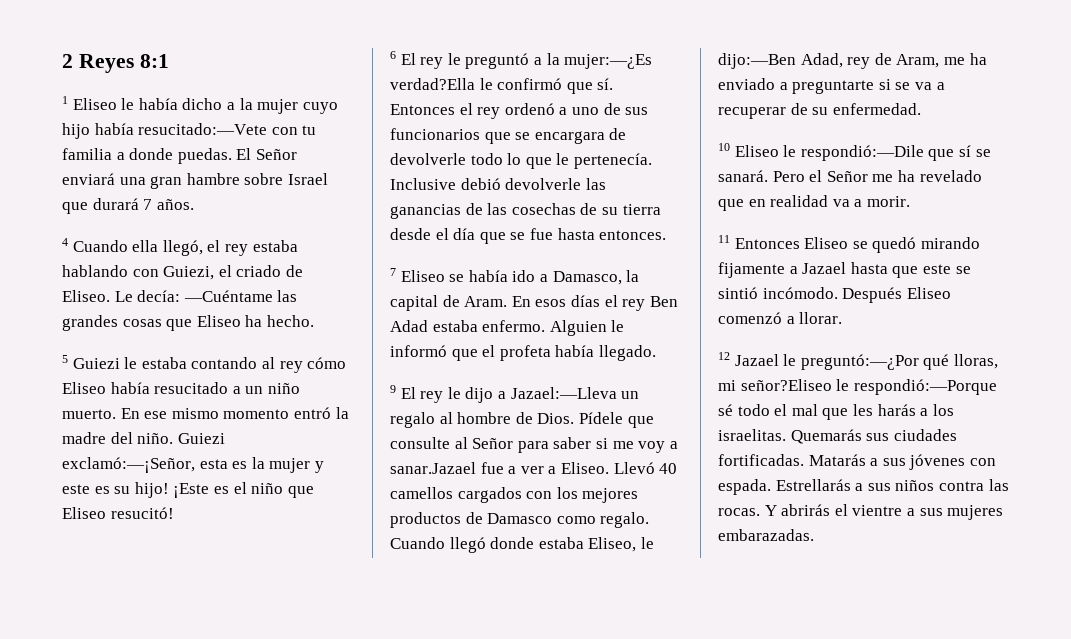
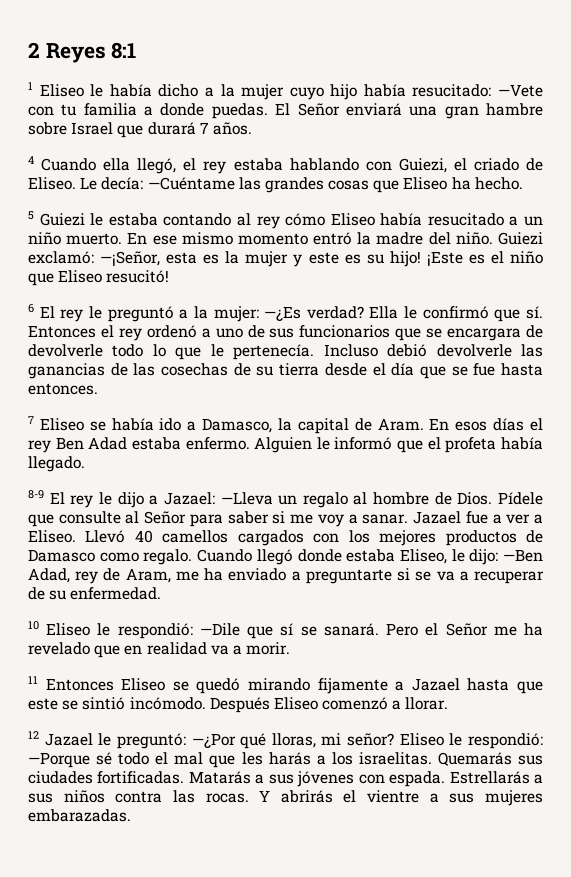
- 1 Eliseo le había dicho a la mujer cuyo hijo había resucitado:—Vete con tu familia a donde puedas.
+ 1 Eliseo le había dicho a la mujer cuyo hijo había resucitado: —Vete con tu familia a donde puedas.
- Guiezi exclamó:—¡Señor, esta es la mujer y este es su hijo!
+ Guiezi exclamó: —¡Señor, esta es la mujer y este es su hijo!
- 6 El rey le preguntó a la mujer:—¿Es verdad?Ella le confirmó que sí.
+ 6 El rey le preguntó a la mujer: —¿Es verdad? Ella le confirmó que sí.
- Inclusive debió devolverle las ganancias de las cosechas de su tierra desde el día que se fue hasta entonces.
+ Incluso debió devolverle las ganancias de las cosechas de su tierra desde el día que se fue hasta entonces.
- 9 El rey le dijo a Jazael:—Lleva un regalo al hombre de Dios.
+ 8-9 El rey le dijo a Jazael: —Lleva un regalo al hombre de Dios.
- Pídele que consulte al Señor para saber si me voy a sanar.Jazael fue a ver a Eliseo.
+ Pídele que consulte al Señor para saber si me voy a sanar. Jazael fue a ver a Eliseo.
- Cuando llegó donde estaba Eliseo, le dijo:—Ben Adad, rey de Aram, me ha enviado a preguntarte si se va a recuperar de su enfermedad.
+ Cuando llegó donde estaba Eliseo, le dijo: —Ben Adad, rey de Aram, me ha enviado a preguntarte si se va a recuperar de su enfermedad.
- 10 Eliseo le respondió:—Dile que sí se sanará.
+ 10 Eliseo le respondió: —Dile que sí se sanará.
- 12 Jazael le preguntó:—¿Por qué lloras, mi señor?Eliseo le respondió:—Porque sé todo el mal que les harás a los israelitas.
+ 12 Jazael le preguntó: —¿Por qué lloras, mi señor? Eliseo le respondió: —Porque sé todo el mal que les harás a los israelitas.

